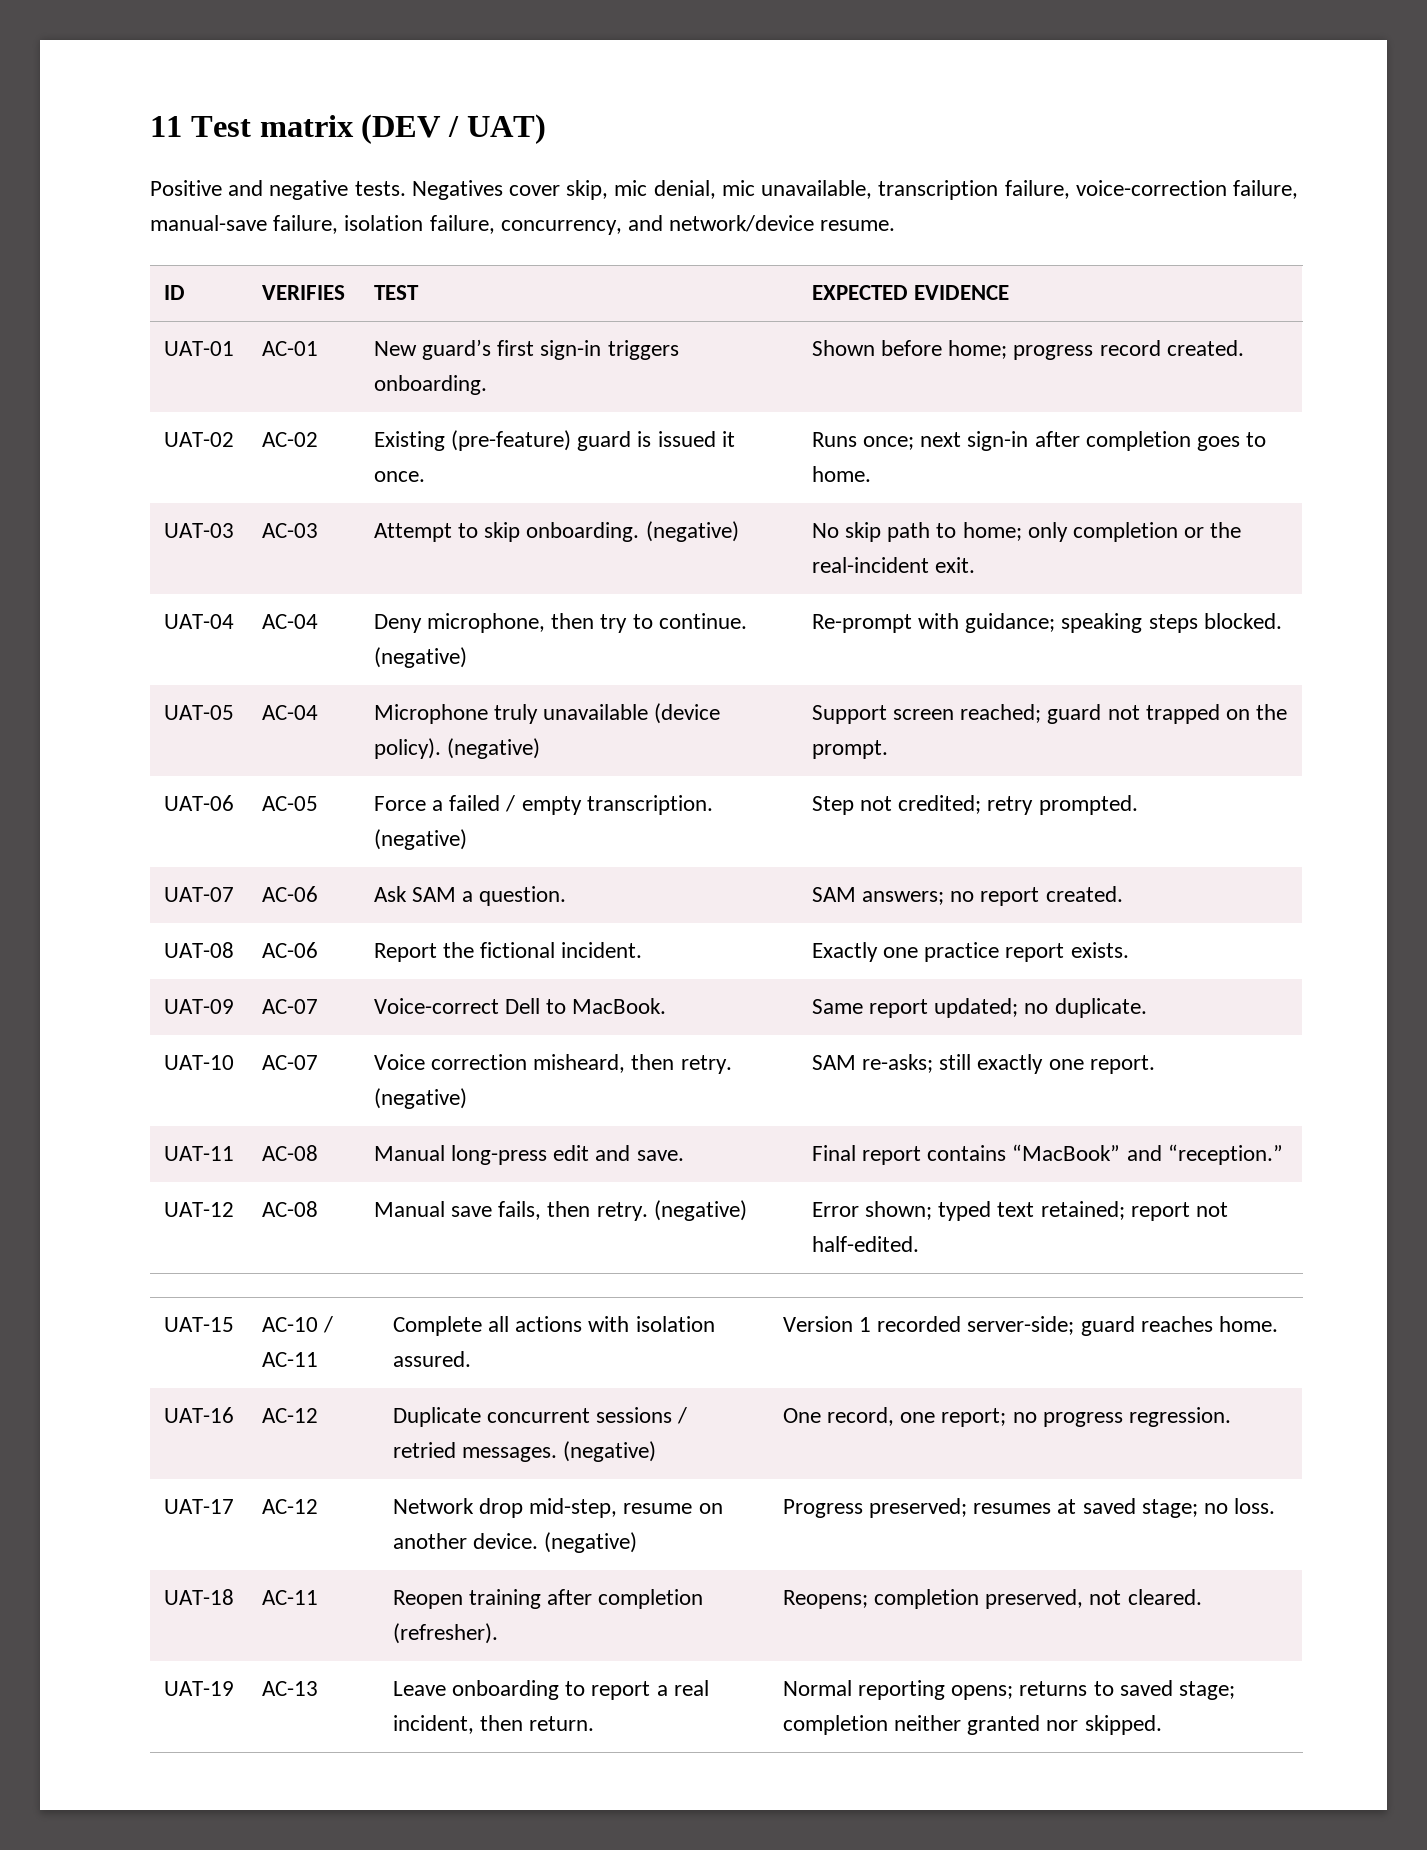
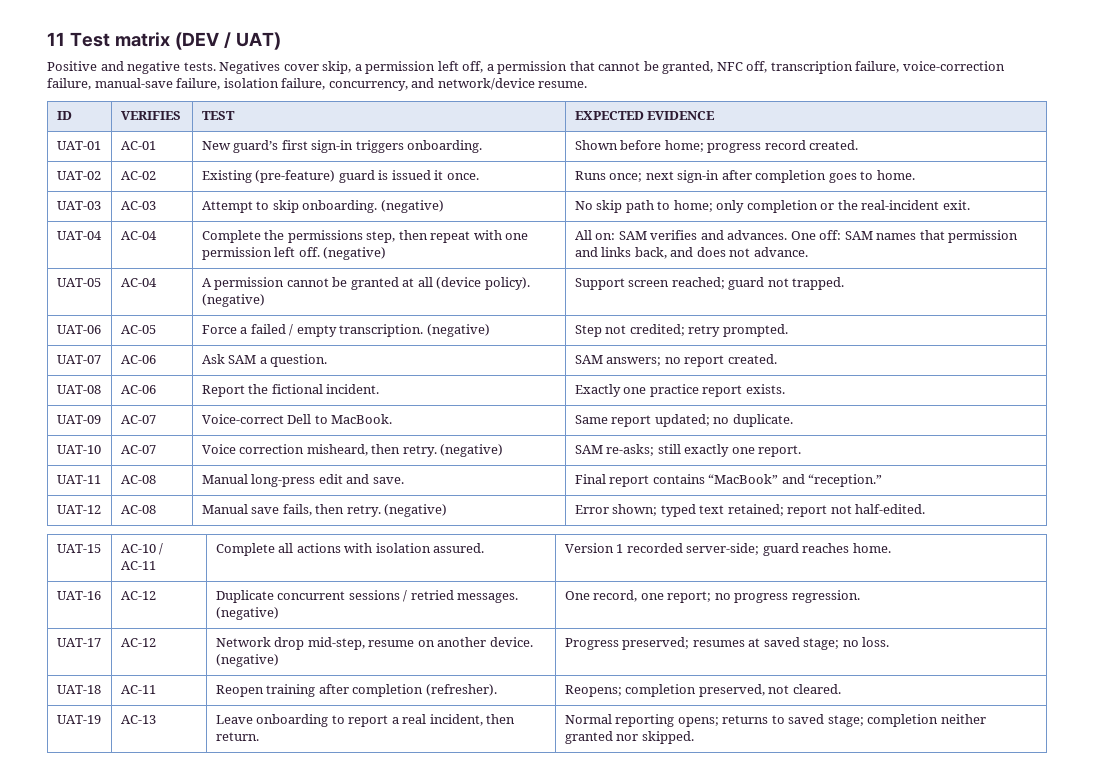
- Negatives cover skip, mic denial, mic unavailable, transcription failure, voice-correction failure, manual-save failure, isolation failure, concurrency, and network/device resume.
+ Negatives cover skip, a permission left off, a permission that cannot be granted, NFC off, transcription failure, voice-correction failure, manual-save failure, isolation failure, concurrency, and network/device resume.
- UAT-04 | AC-04 | Deny microphone, then try to continue. (negative) | Re-prompt with guidance; speaking steps blocked.
- UAT-05 | AC-04 | Microphone truly unavailable (device policy). (negative) | Support screen reached; guard not trapped on the prompt.
+ UAT-04 | AC-04 | Complete the permissions step, then repeat with one permission left off. (negative) | All on: SAM verifies and advances. One off: SAM names that permission and links back, and does not advance.
+ UAT-05 | AC-04 | A permission cannot be granted at all (device policy). (negative) | Support screen reached; guard not trapped.

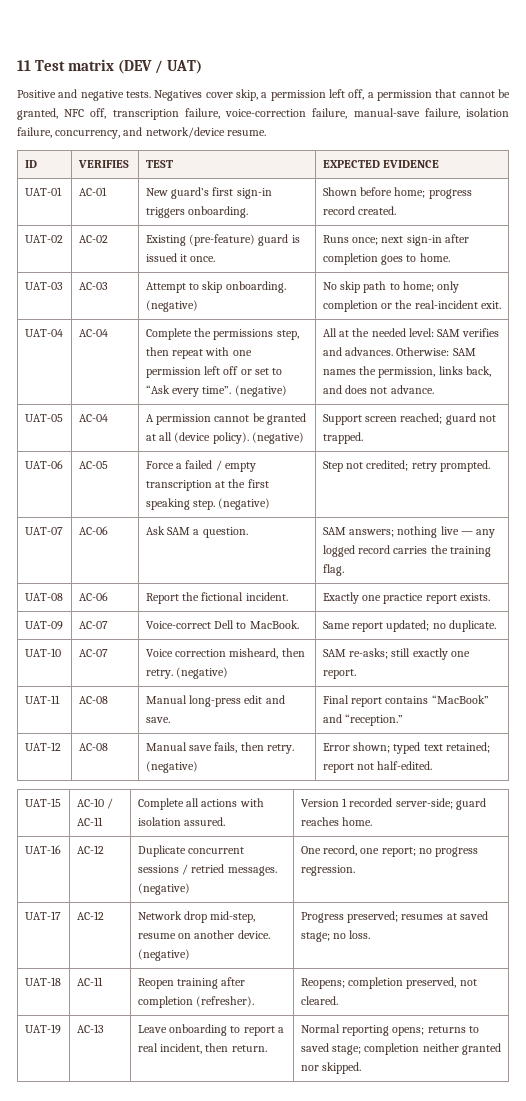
- UAT-04 | AC-04 | Complete the permissions step, then repeat with one permission left off. (negative) | All on: SAM verifies and advances. One off: SAM names that permission and links back, and does not advance.
+ UAT-04 | AC-04 | Complete the permissions step, then repeat with one permission left off or set to “Ask every time”. (negative) | All at the needed level: SAM verifies and advances. Otherwise: SAM names the permission, links back, and does not advance.
- UAT-06 | AC-05 | Force a failed / empty transcription. (negative) | Step not credited; retry prompted.
+ UAT-06 | AC-05 | Force a failed / empty transcription at the first speaking step. (negative) | Step not credited; retry prompted.
- UAT-07 | AC-06 | Ask SAM a question. | SAM answers; no report created.
+ UAT-07 | AC-06 | Ask SAM a question. | SAM answers; nothing live — any logged record carries the training flag.

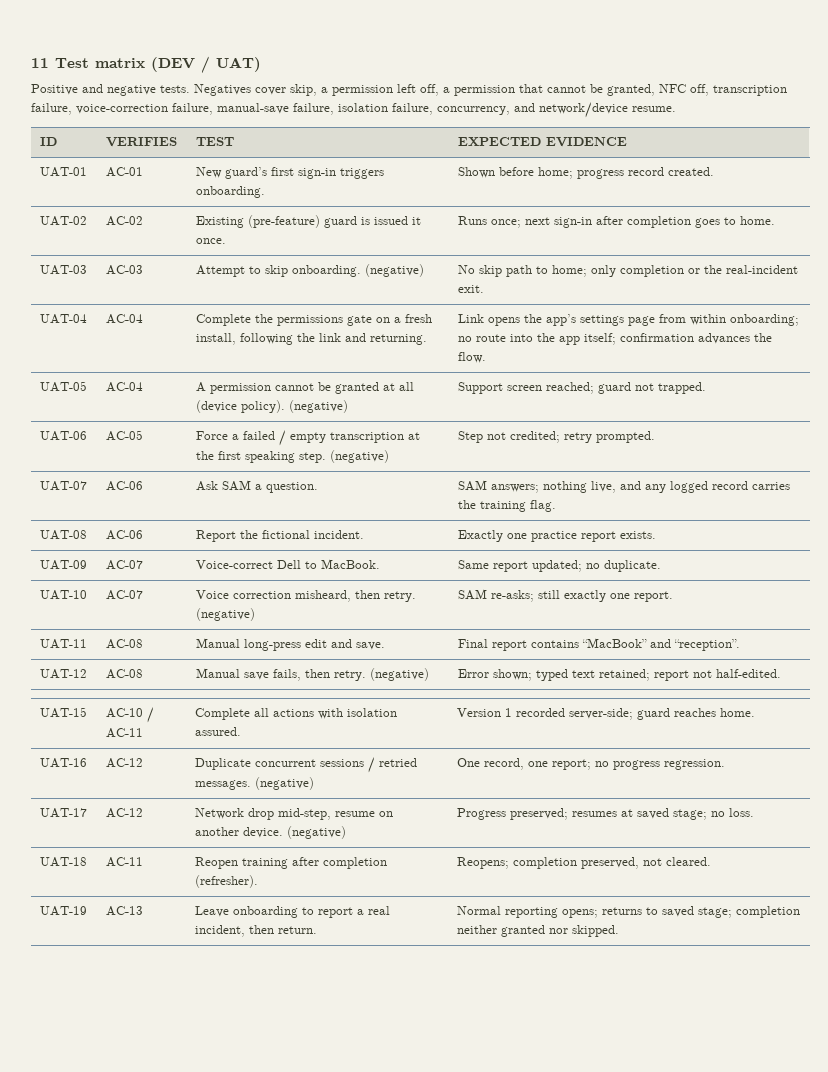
- UAT-04 | AC-04 | Complete the permissions step, then repeat with one permission left off or set to “Ask every time”. (negative) | All at the needed level: SAM verifies and advances. Otherwise: SAM names the permission, links back, and does not advance.
+ UAT-04 | AC-04 | Complete the permissions gate on a fresh install, following the link and returning. | Link opens the app’s settings page from within onboarding; no route into the app itself; confirmation advances the flow.
- UAT-07 | AC-06 | Ask SAM a question. | SAM answers; nothing live — any logged record carries the training flag.
+ UAT-07 | AC-06 | Ask SAM a question. | SAM answers; nothing live, and any logged record carries the training flag.
- UAT-11 | AC-08 | Manual long-press edit and save. | Final report contains “MacBook” and “reception.”
+ UAT-11 | AC-08 | Manual long-press edit and save. | Final report contains “MacBook” and “reception”.

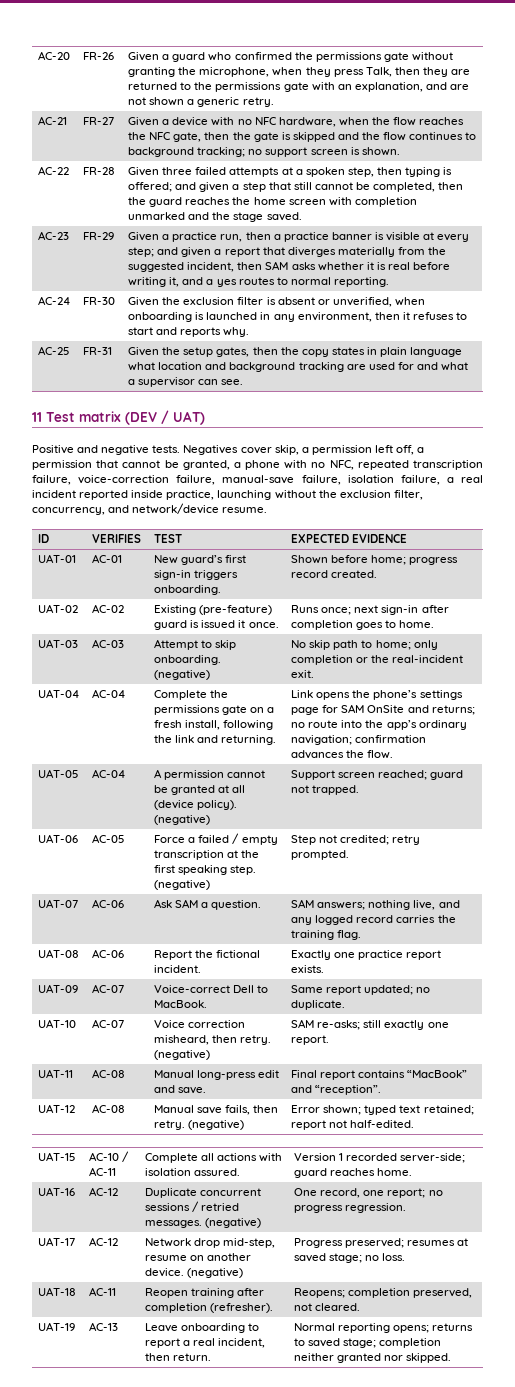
+ AC-20 | FR-26 | Given a guard who confirmed the permissions gate without granting the microphone, when they press Talk, then they are returned to the permissions gate with an explanation, and are not shown a generic retry.
+ AC-21 | FR-27 | Given a device with no NFC hardware, when the flow reaches the NFC gate, then the gate is skipped and the flow continues to background tracking; no support screen is shown.
+ AC-22 | FR-28 | Given three failed attempts at a spoken step, then typing is offered; and given a step that still cannot be completed, then the guard reaches the home screen with completion unmarked and the stage saved.
+ AC-23 | FR-29 | Given a practice run, then a practice banner is visible at every step; and given a report that diverges materially from the suggested incident, then SAM asks whether it is real before writing it, and a yes routes to normal reporting.
+ AC-24 | FR-30 | Given the exclusion filter is absent or unverified, when onboarding is launched in any environment, then it refuses to start and reports why.
+ AC-25 | FR-31 | Given the setup gates, then the copy states in plain language what location and background tracking are used for and what a supervisor can see.
- Negatives cover skip, a permission left off, a permission that cannot be granted, NFC off, transcription failure, voice-correction failure, manual-save failure, isolation failure, concurrency, and network/device resume.
+ Negatives cover skip, a permission left off, a permission that cannot be granted, a phone with no NFC, repeated transcription failure, voice-correction failure, manual-save failure, isolation failure, a real incident reported inside practice, launching without the exclusion filter, concurrency, and network/device resume.
- UAT-04 | AC-04 | Complete the permissions gate on a fresh install, following the link and returning. | Link opens the app’s settings page from within onboarding; no route into the app itself; confirmation advances the flow.
+ UAT-04 | AC-04 | Complete the permissions gate on a fresh install, following the link and returning. | Link opens the phone’s settings page for SAM OnSite and returns; no route into the app’s ordinary navigation; confirmation advances the flow.

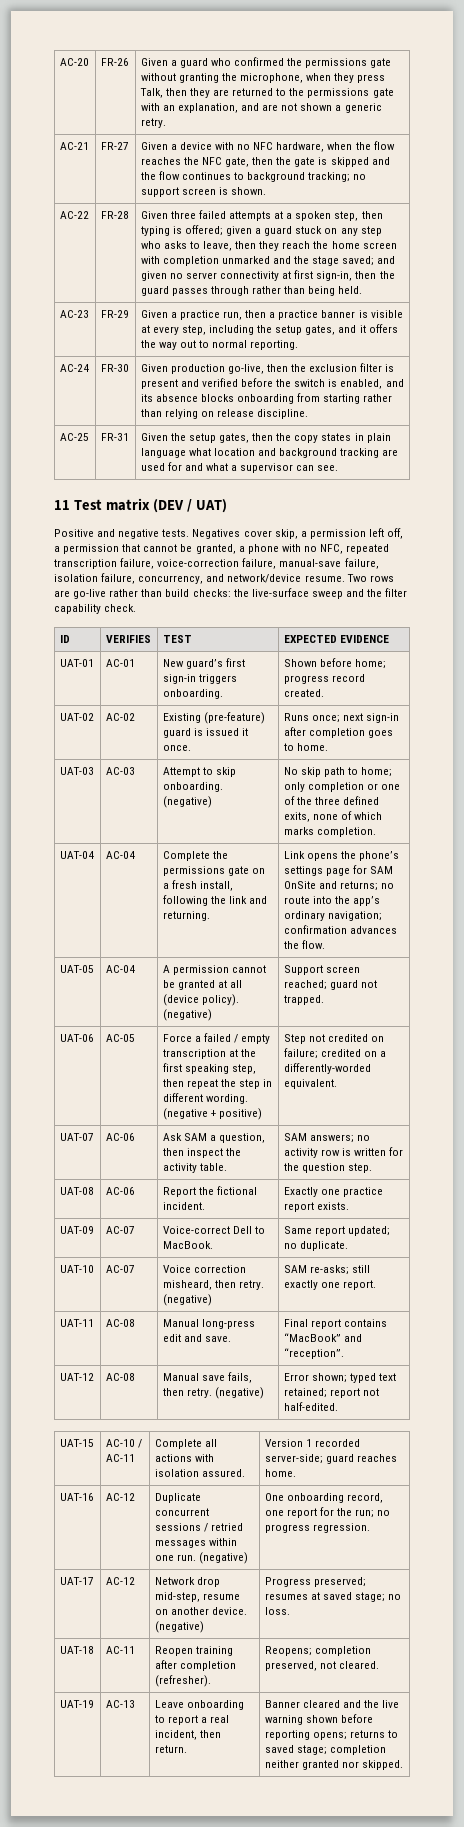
- Given three failed attempts at a spoken step, then typing is offered; and given a step that still cannot be completed, then the guard reaches the home screen with completion unmarked and the stage saved.
+ Given three failed attempts at a spoken step, then typing is offered; given a guard stuck on any step who asks to leave, then they reach the home screen with completion unmarked and the stage saved; and given no server connectivity at first sign-in, then the guard passes through rather than being held.
- Given a practice run, then a practice banner is visible at every step; and given a report that diverges materially from the suggested incident, then SAM asks whether it is real before writing it, and a yes routes to normal reporting.
+ Given a practice run, then a practice banner is visible at every step, including the setup gates, and it offers the way out to normal reporting.
- AC-24 | FR-30 | Given the exclusion filter is absent or unverified, when onboarding is launched in any environment, then it refuses to start and reports why.
+ AC-24 | FR-30 | Given production go-live, then the exclusion filter is present and verified before the switch is enabled, and its absence blocks onboarding from starting rather than relying on release discipline.
- Negatives cover skip, a permission left off, a permission that cannot be granted, a phone with no NFC, repeated transcription failure, voice-correction failure, manual-save failure, isolation failure, a real incident reported inside practice, launching without the exclusion filter, concurrency, and network/device resume.
+ Negatives cover skip, a permission left off, a permission that cannot be granted, a phone with no NFC, repeated transcription failure, voice-correction failure, manual-save failure, isolation failure, concurrency, and network/device resume. Two rows are go-live rather than build checks: the live-surface sweep and the filter capability check.
- UAT-03 | AC-03 | Attempt to skip onboarding. (negative) | No skip path to home; only completion or the real-incident exit.
+ UAT-03 | AC-03 | Attempt to skip onboarding. (negative) | No skip path to home; only completion or one of the three defined exits, none of which marks completion.
- UAT-06 | AC-05 | Force a failed / empty transcription at the first speaking step. (negative) | Step not credited; retry prompted.
+ UAT-06 | AC-05 | Force a failed / empty transcription at the first speaking step, then repeat the step in different wording. (negative + positive) | Step not credited on failure; credited on a differently-worded equivalent.
- UAT-07 | AC-06 | Ask SAM a question. | SAM answers; nothing live, and any logged record carries the training flag.
+ UAT-07 | AC-06 | Ask SAM a question, then inspect the activity table. | SAM answers; no activity row is written for the question step.
- UAT-16 | AC-12 | Duplicate concurrent sessions / retried messages. (negative) | One record, one report; no progress regression.
+ UAT-16 | AC-12 | Duplicate concurrent sessions / retried messages within one run. (negative) | One onboarding record, one report for the run; no progress regression.
- UAT-19 | AC-13 | Leave onboarding to report a real incident, then return. | Normal reporting opens; returns to saved stage; completion neither granted nor skipped.
+ UAT-19 | AC-13 | Leave onboarding to report a real incident, then return. | Banner cleared and the live warning shown before reporting opens; returns to saved stage; completion neither granted nor skipped.

